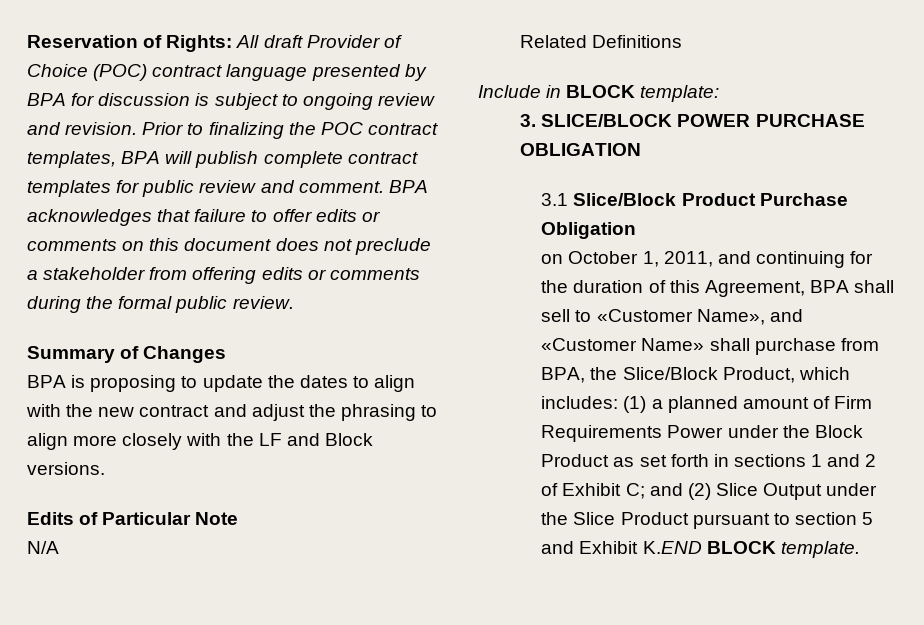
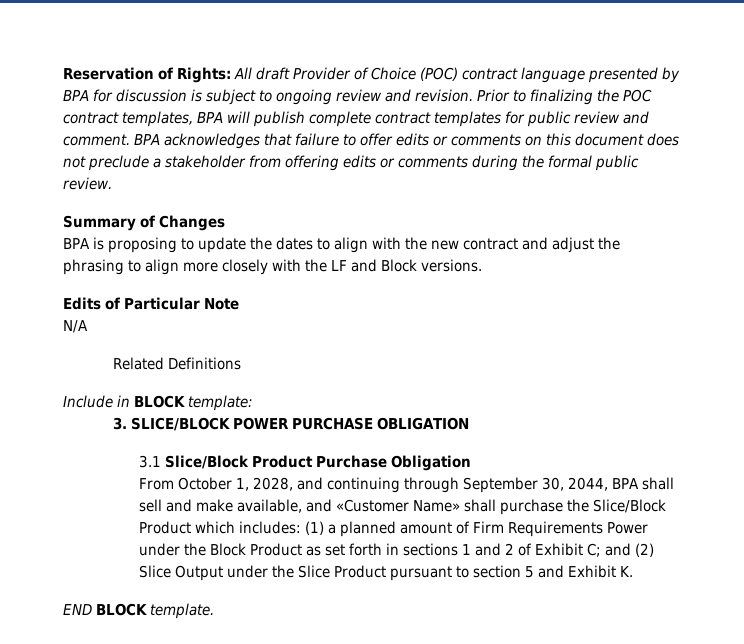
- on October 1, 2011, and continuing for the duration of this Agreement, BPA shall sell to «Customer Name», and «Customer Name» shall purchase from BPA, the Slice/Block Product, which includes: (1) a planned amount of Firm Requirements Power under the Block Product as set forth in sections 1 and 2 of Exhibit C; and (2) Slice Output under the Slice Product pursuant to section 5 and Exhibit K.END BLOCK template.
+ From October 1, 2028, and continuing through September 30, 2044, BPA shall sell and make available, and «Customer Name» shall purchase the Slice/Block Product which includes: (1) a planned amount of Firm Requirements Power under the Block Product as set forth in sections 1 and 2 of Exhibit C; and (2) Slice Output under the Slice Product pursuant to section 5 and Exhibit K.
+ END BLOCK template.

